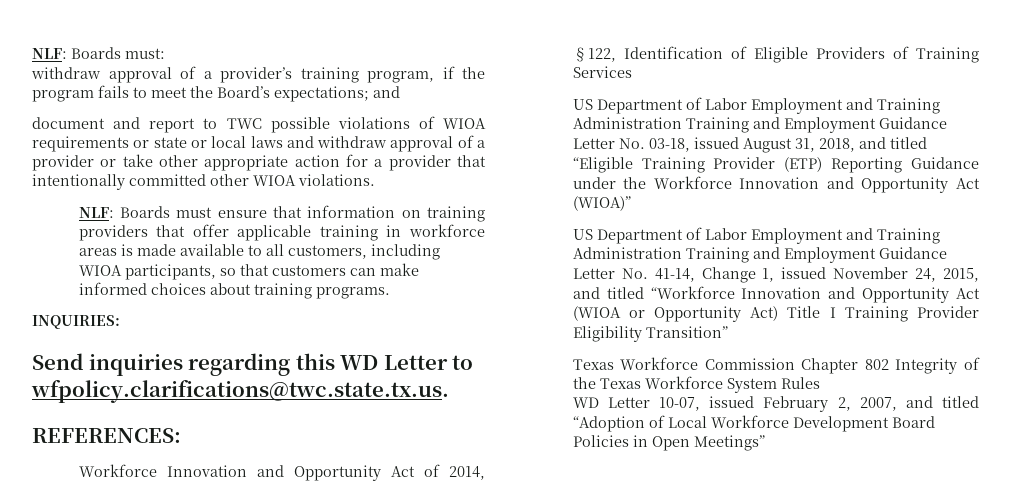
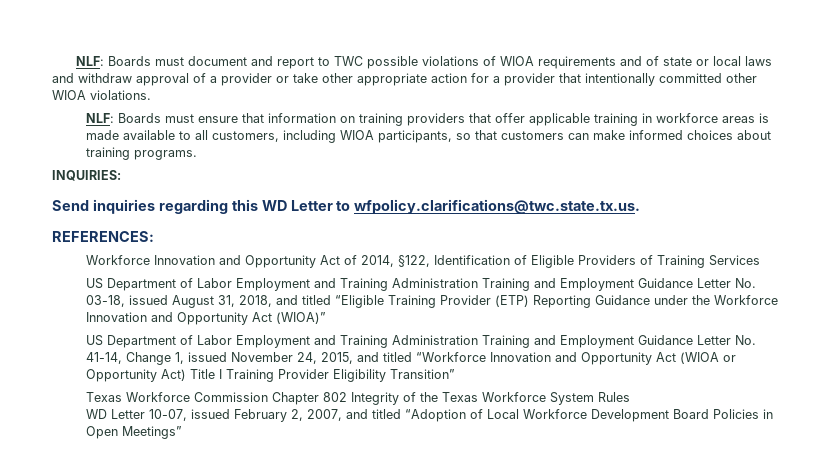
- NLF: Boards must:
- withdraw approval of a provider’s training program, if the program fails to meet the Board’s expectations; and
- document and report to TWC possible violations of WIOA requirements or state or local laws and withdraw approval of a provider or take other appropriate action for a provider that intentionally committed other WIOA violations.
+ NLF: Boards must document and report to TWC possible violations of WIOA requirements and of state or local laws and withdraw approval of a provider or take other appropriate action for a provider that intentionally committed other WIOA violations.

